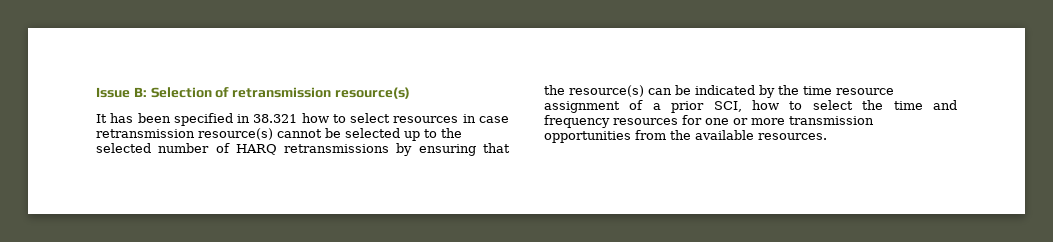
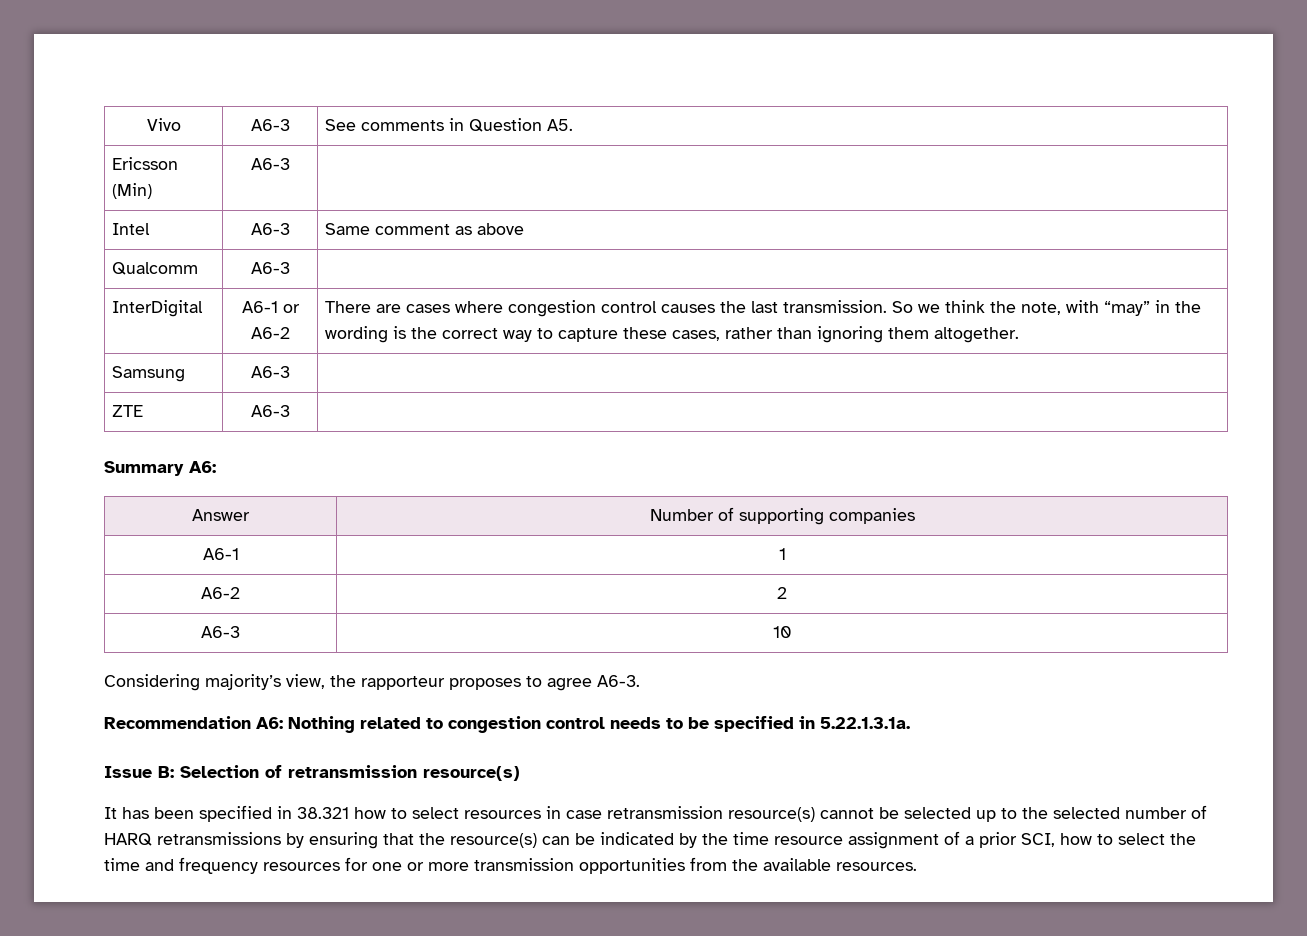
+ Vivo | A6-3 | See comments in Question A5.
+ Ericsson (Min) | A6-3 |
+ Intel | A6-3 | Same comment as above
+ Qualcomm | A6-3 |
+ InterDigital | A6-1 or A6-2 | There are cases where congestion control causes the last transmission. So we think the note, with “may” in the wording is the correct way to capture these cases, rather than ignoring them altogether.
+ Samsung | A6-3 |
+ ZTE | A6-3 |
+ Summary A6:
+ Answer | Number of supporting companies
+ A6-1 | 1
+ A6-2 | 2
+ A6-3 | 10
+ Considering majority’s view, the rapporteur proposes to agree A6-3.
+ Recommendation A6: Nothing related to congestion control needs to be specified in 5.22.1.3.1a.

